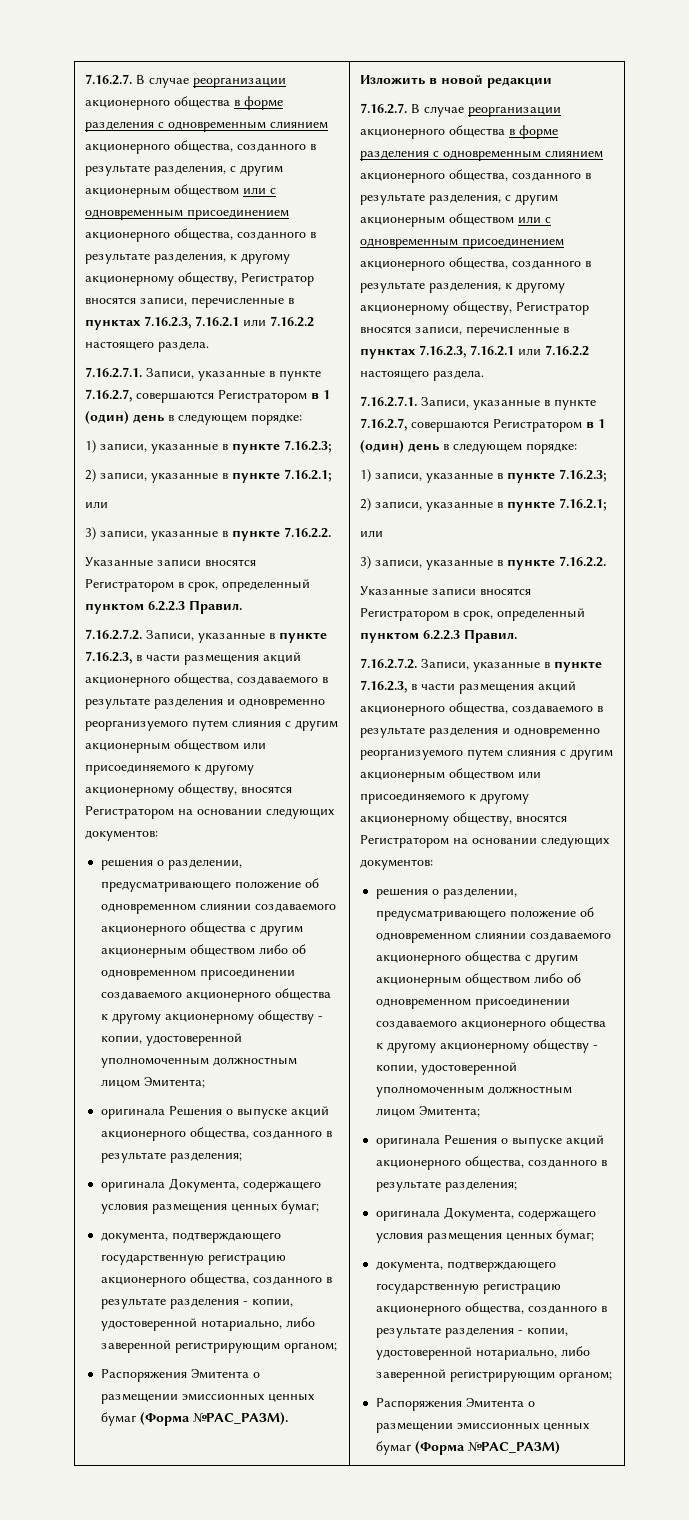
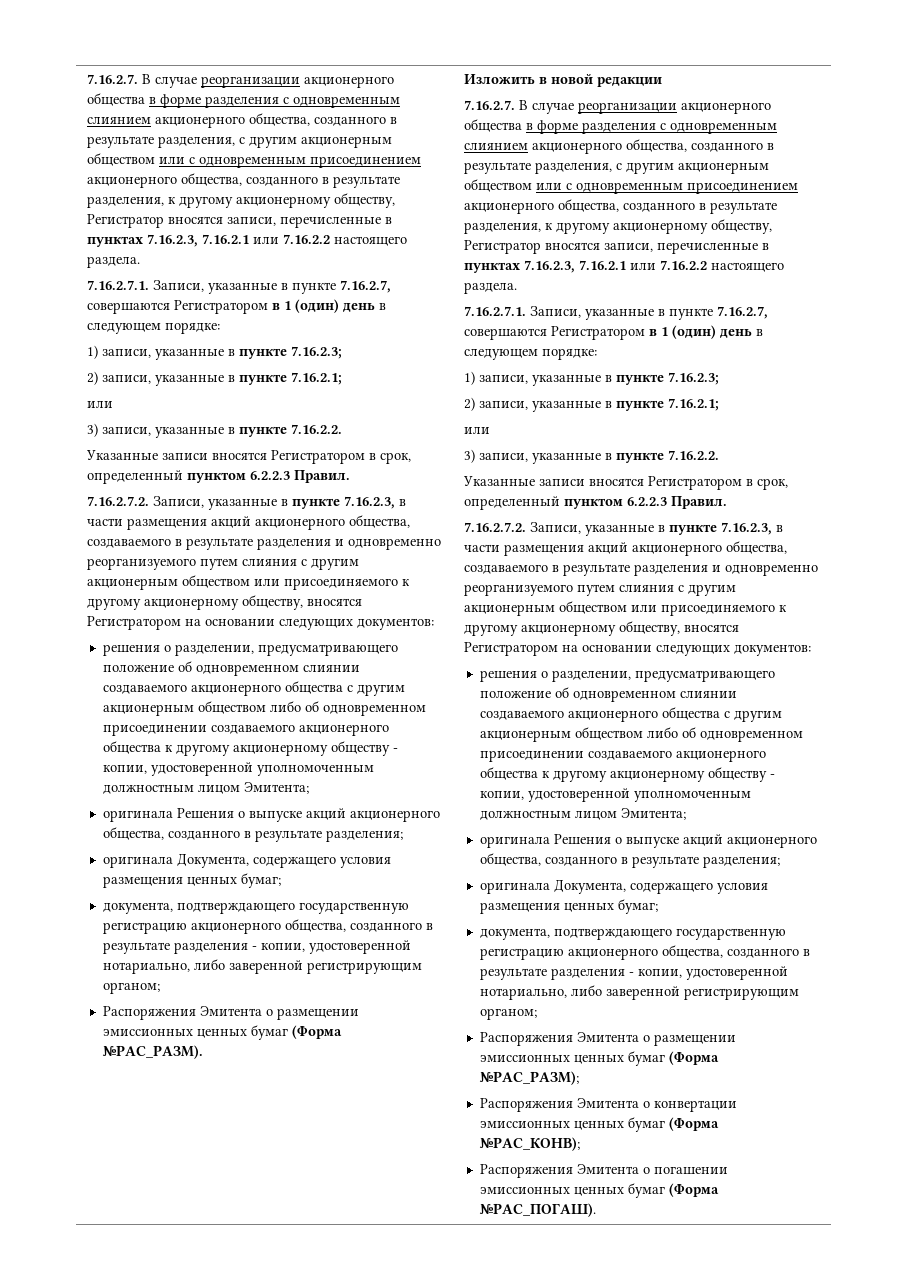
- Распоряжения Эмитента о размещении эмиссионных ценных бумаг (Форма №РАС_РАЗМ)
+ Распоряжения Эмитента о размещении эмиссионных ценных бумаг (Форма №РАС_РАЗМ);
+ Распоряжения Эмитента о конвертации эмиссионных ценных бумаг (Форма №РАС_КОНВ);
+ Распоряжения Эмитента о погашении эмиссионных ценных бумаг (Форма №РАС_ПОГАШ).

